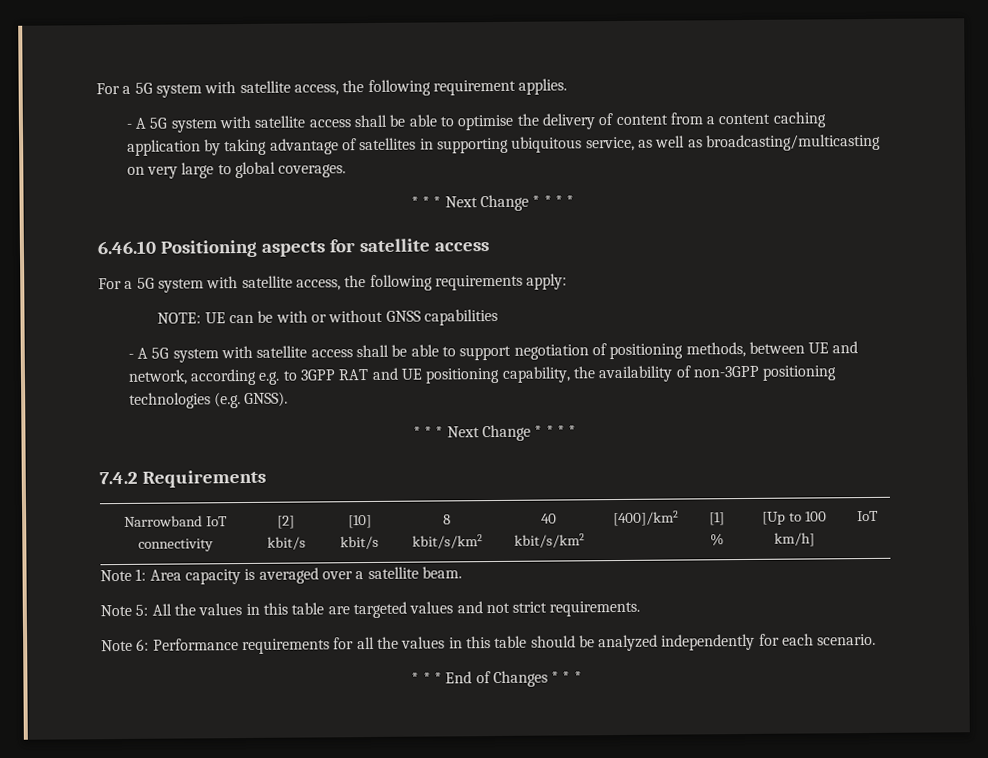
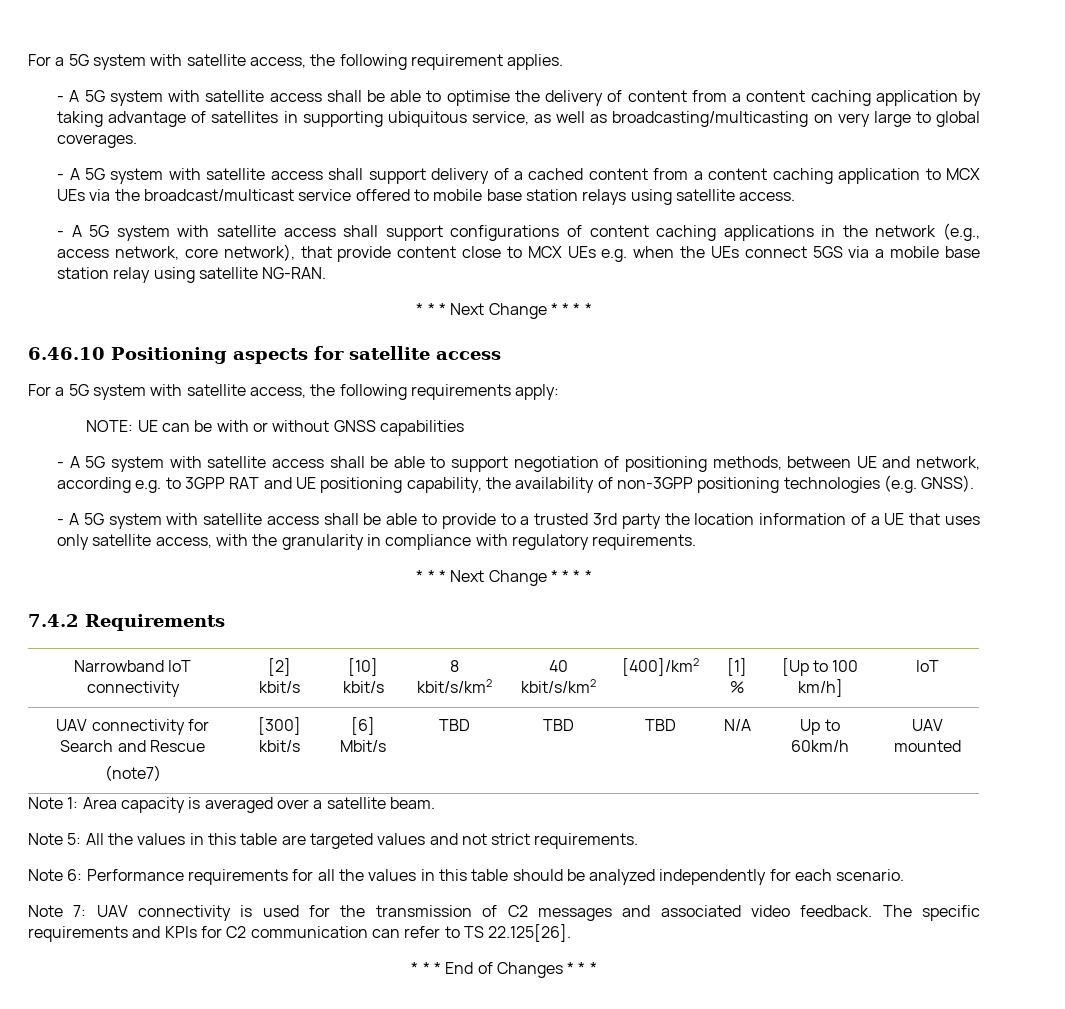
+ - A 5G system with satellite access shall support delivery of a cached content from a content caching application to MCX UEs via the broadcast/multicast service offered to mobile base station relays using satellite access.
+ - A 5G system with satellite access shall support configurations of content caching applications in the network (e.g., access network, core network), that provide content close to MCX UEs e.g. when the UEs connect 5GS via a mobile base station relay using satellite NG-RAN.
+ - A 5G system with satellite access shall be able to provide to a trusted 3rd party the location information of a UE that uses only satellite access, with the granularity in compliance with regulatory requirements.
+ UAV connectivity for Search and Rescue
+ （note7） | [300] kbit/s | [6] Mbit/s | TBD | TBD | TBD | N/A | Up to 60km/h | UAV mounted
+ Note 7: UAV connectivity is used for the transmission of C2 messages and associated video feedback. The specific requirements and KPIs for C2 communication can refer to TS 22.125[26].

